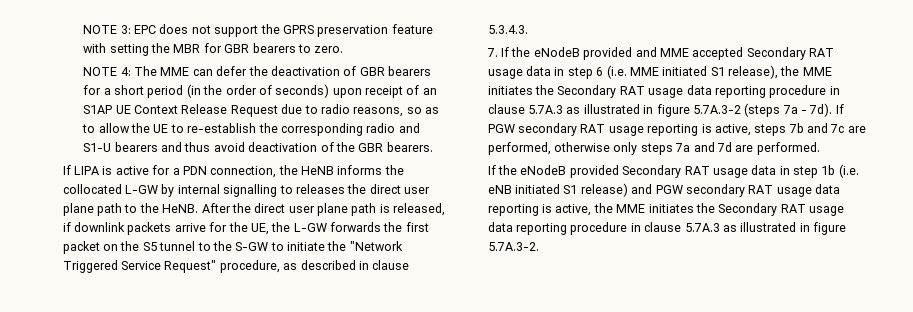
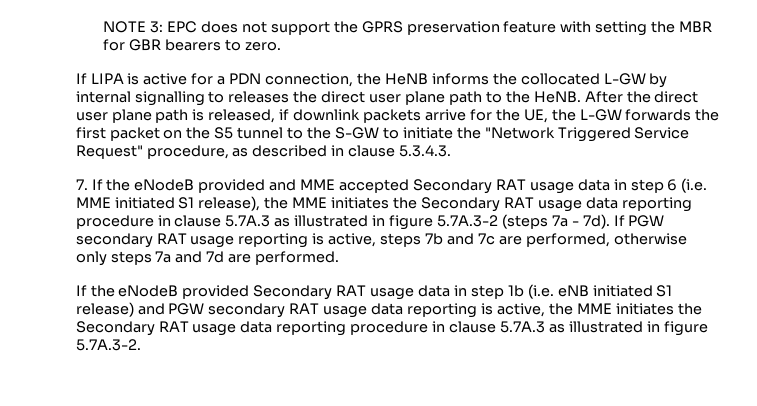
- NOTE 4: The MME can defer the deactivation of GBR bearers for a short period (in the order of seconds) upon receipt of an S1AP UE Context Release Request due to radio reasons, so as to allow the UE to re-establish the corresponding radio and S1-U bearers and thus avoid deactivation of the GBR bearers.

